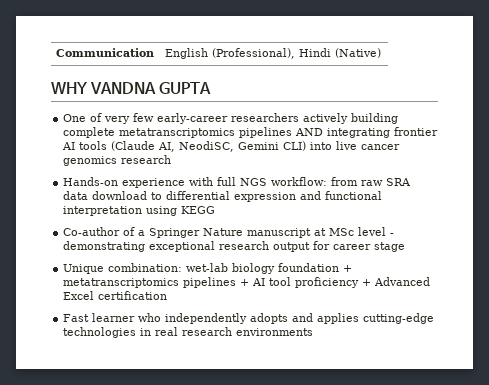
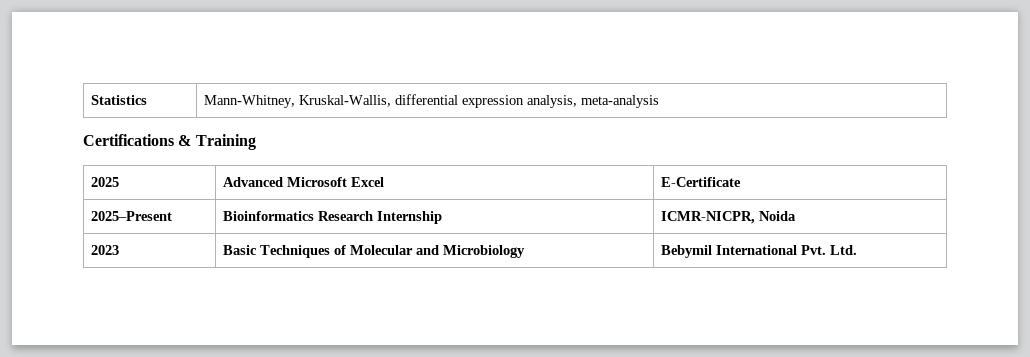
- Communication | English (Professional), Hindi (Native)
- WHY VANDNA GUPTA
- One of very few early-career researchers actively building complete metatranscriptomics pipelines AND integrating frontier AI tools (Claude AI, NeodiSC, Gemini CLI) into live cancer genomics research
- Hands-on experience with full NGS workflow: from raw SRA data download to differential expression and functional interpretation using KEGG
- Co-author of a Springer Nature manuscript at MSc level - demonstrating exceptional research output for career stage
- Unique combination: wet-lab biology foundation + metatranscriptomics pipelines + AI tool proficiency + Advanced Excel certification
- Fast learner who independently adopts and applies cutting-edge technologies in real research environments
+ Statistics | Mann-Whitney, Kruskal-Wallis, differential expression analysis, meta-analysis
+ Certifications & Training
+ 2025 | Advanced Microsoft Excel | E-Certificate
+ 2025–Present | Bioinformatics Research Internship | ICMR-NICPR, Noida
+ 2023 | Basic Techniques of Molecular and Microbiology | Bebymil International Pvt. Ltd.

